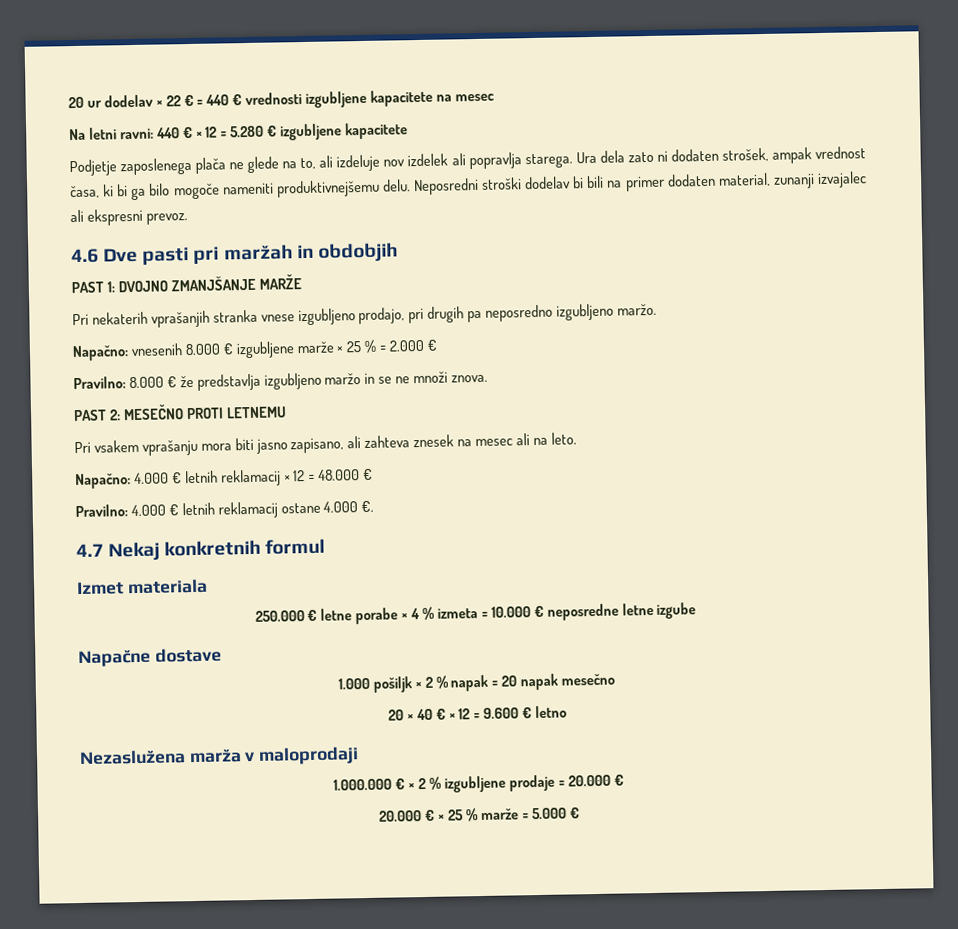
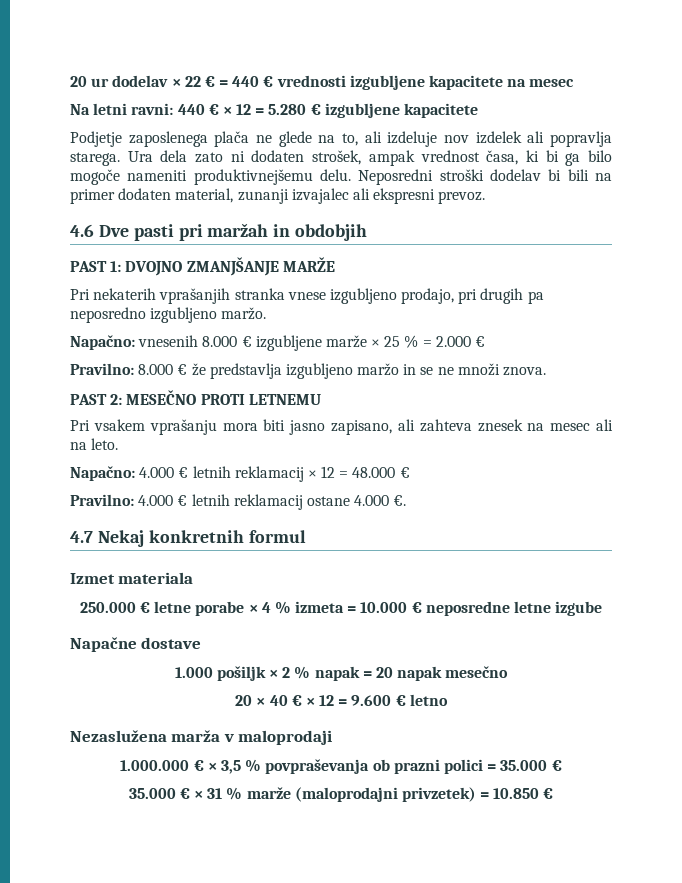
- 1.000.000 € × 2 % izgubljene prodaje = 20.000 €
- 20.000 € × 25 % marže = 5.000 €
+ 1.000.000 € × 3,5 % povpraševanja ob prazni polici = 35.000 €
+ 35.000 € × 31 % marže (maloprodajni privzetek) = 10.850 €

